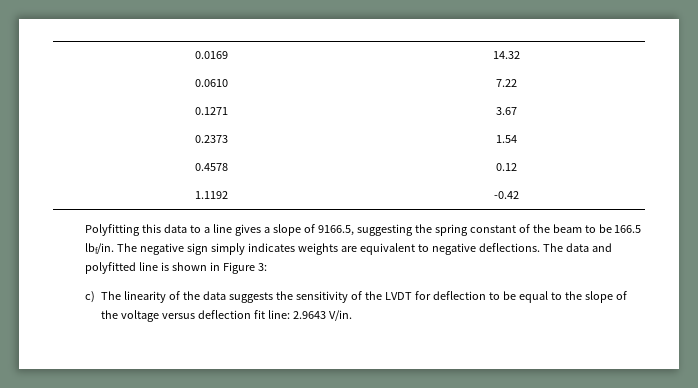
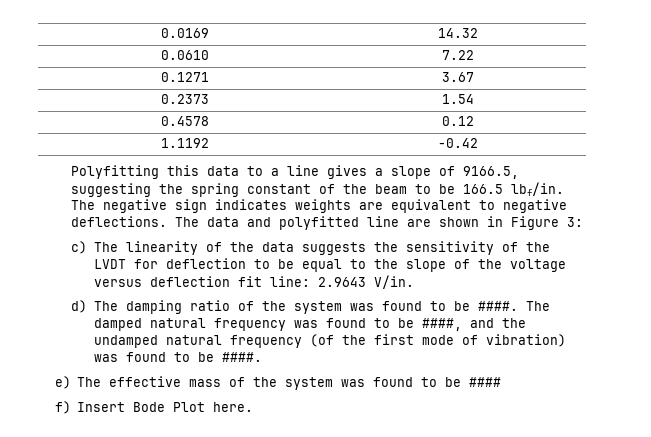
- The negative sign simply indicates weights are equivalent to negative deflections.
+ The negative sign indicates weights are equivalent to negative deflections.
- The data and polyfitted line is shown in Figure 3:
+ The data and polyfitted line are shown in Figure 3:
+ d) The damping ratio of the system was found to be ####. The damped natural frequency was found to be ####, and the undamped natural frequency (of the first mode of vibration) was found to be ####.
+ e) The effective mass of the system was found to be ####
+ f) Insert Bode Plot here.

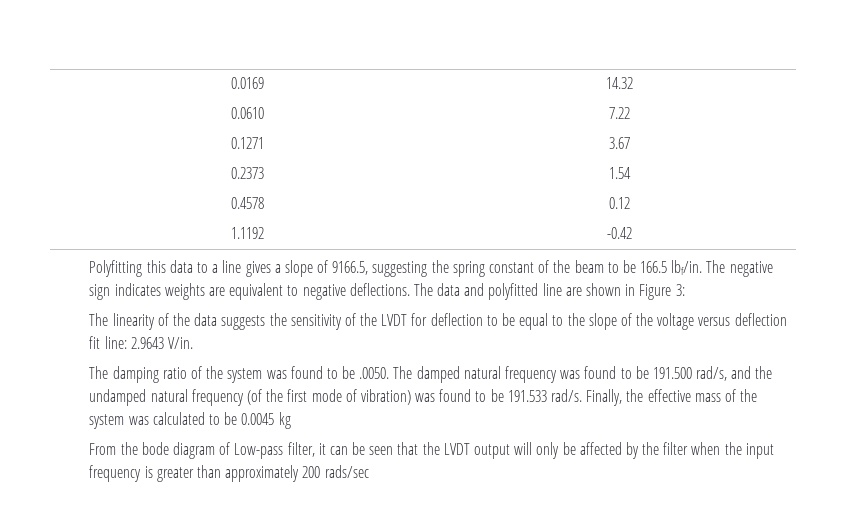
- c) The linearity of the data suggests the sensitivity of the LVDT for deflection to be equal to the slope of the voltage versus deflection fit line: 2.9643 V/in.
+ The linearity of the data suggests the sensitivity of the LVDT for deflection to be equal to the slope of the voltage versus deflection fit line: 2.9643 V/in.
- d) The damping ratio of the system was found to be ####. The damped natural frequency was found to be ####, and the undamped natural frequency (of the first mode of vibration) was found to be ####.
- e) The effective mass of the system was found to be ####
- f) Insert Bode Plot here.
+ The damping ratio of the system was found to be .0050. The damped natural frequency was found to be 191.500 rad/s, and the undamped natural frequency (of the first mode of vibration) was found to be 191.533 rad/s. Finally, the effective mass of the system was calculated to be 0.0045 kg
+ From the bode diagram of Low-pass filter, it can be seen that the LVDT output will only be affected by the filter when the input frequency is greater than approximately 200 rads/sec

